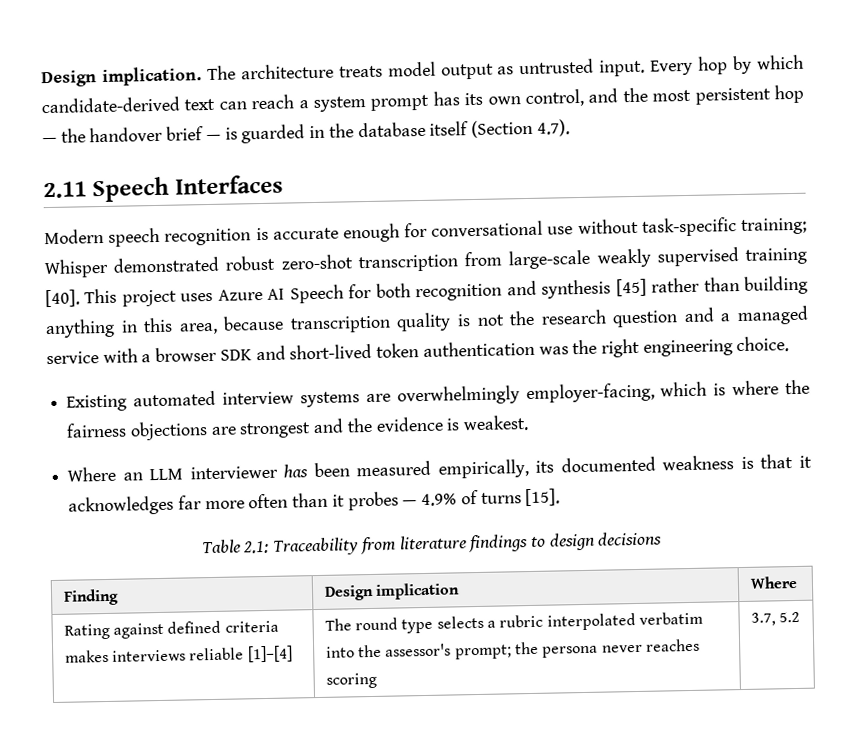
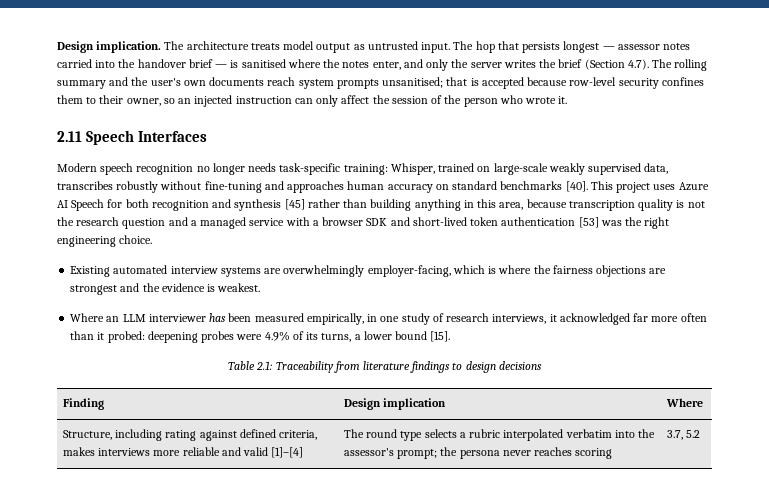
- Every hop by which candidate-derived text can reach a system prompt has its own control, and the most persistent hop — the handover brief — is guarded in the database itself (Section 4.7).
+ The hop that persists longest — assessor notes carried into the handover brief — is sanitised where the notes enter, and only the server writes the brief (Section 4.7). The rolling summary and the user's own documents reach system prompts unsanitised; that is accepted because row-level security confines them to their owner, so an injected instruction can only affect the session of the person who wrote it.
- Modern speech recognition is accurate enough for conversational use without task-specific training; Whisper demonstrated robust zero-shot transcription from large-scale weakly supervised training [40].
+ Modern speech recognition no longer needs task-specific training: Whisper, trained on large-scale weakly supervised data, transcribes robustly without fine-tuning and approaches human accuracy on standard benchmarks [40].
- This project uses Azure AI Speech for both recognition and synthesis [45] rather than building anything in this area, because transcription quality is not the research question and a managed service with a browser SDK and short-lived token authentication was the right engineering choice.
+ This project uses Azure AI Speech for both recognition and synthesis [45] rather than building anything in this area, because transcription quality is not the research question and a managed service with a browser SDK and short-lived token authentication [53] was the right engineering choice.
- Where an LLM interviewer has been measured empirically, its documented weakness is that it acknowledges far more often than it probes — 4.9% of turns [15].
+ Where an LLM interviewer has been measured empirically, in one study of research interviews, it acknowledged far more often than it probed: deepening probes were 4.9% of its turns, a lower bound [15].
- Rating against defined criteria makes interviews reliable [1]–[4] | The round type selects a rubric interpolated verbatim into the assessor's prompt; the persona never reaches scoring | 3.7, 5.2
+ Structure, including rating against defined criteria, makes interviews more reliable and valid [1]–[4] | The round type selects a rubric interpolated verbatim into the assessor's prompt; the persona never reaches scoring | 3.7, 5.2

